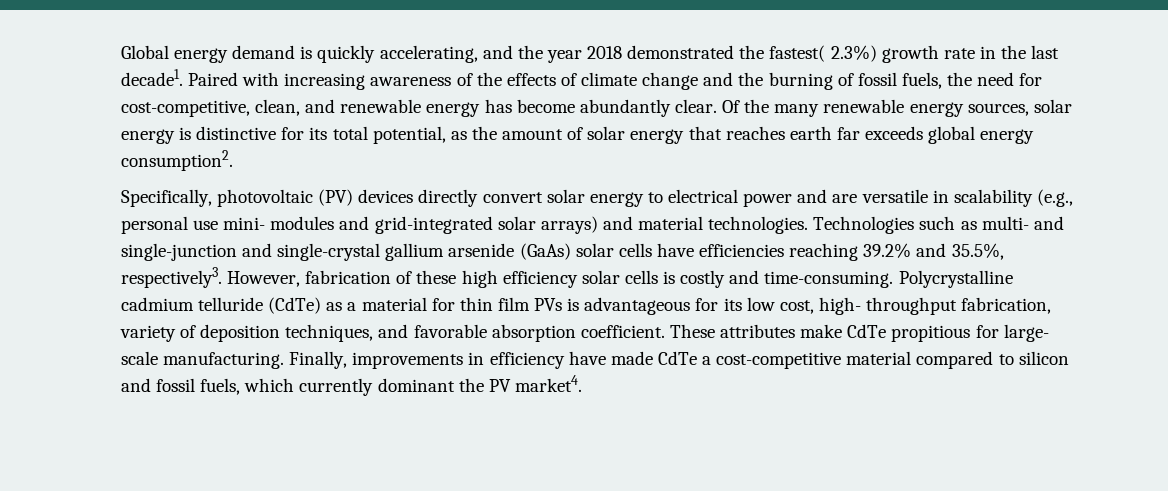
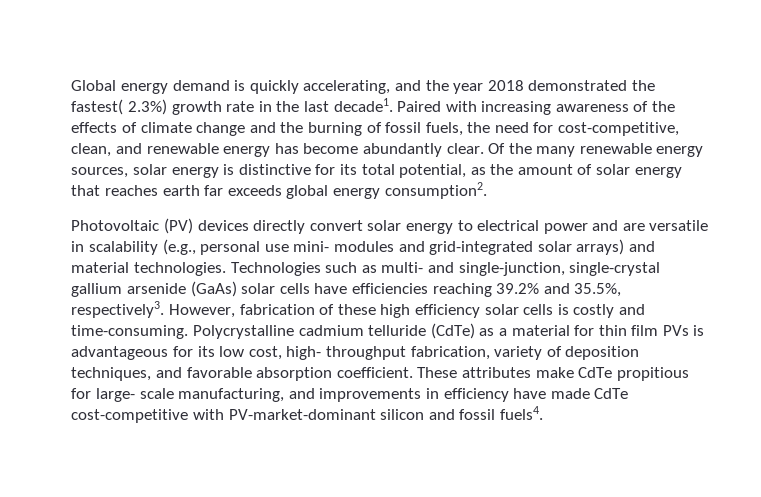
- Specifically, photovoltaic (PV) devices directly convert solar energy to electrical power and are versatile in scalability (e.g., personal use mini- modules and grid-integrated solar arrays) and material technologies.
+ Photovoltaic (PV) devices directly convert solar energy to electrical power and are versatile in scalability (e.g., personal use mini- modules and grid-integrated solar arrays) and material technologies.
- Technologies such as multi- and single-junction and single-crystal gallium arsenide (GaAs) solar cells have efficiencies reaching 39.2% and 35.5%, respectively3.
+ Technologies such as multi- and single-junction, single-crystal gallium arsenide (GaAs) solar cells have efficiencies reaching 39.2% and 35.5%, respectively3.
- These attributes make CdTe propitious for large- scale manufacturing. Finally, improvements in efficiency have made CdTe a cost-competitive material compared to silicon and fossil fuels, which currently dominant the PV market4.
+ These attributes make CdTe propitious for large- scale manufacturing, and improvements in efficiency have made CdTe cost-competitive with PV-market-dominant silicon and fossil fuels4.

